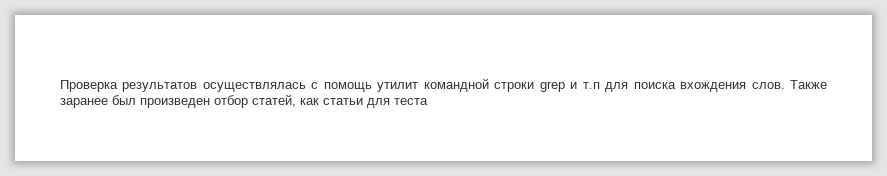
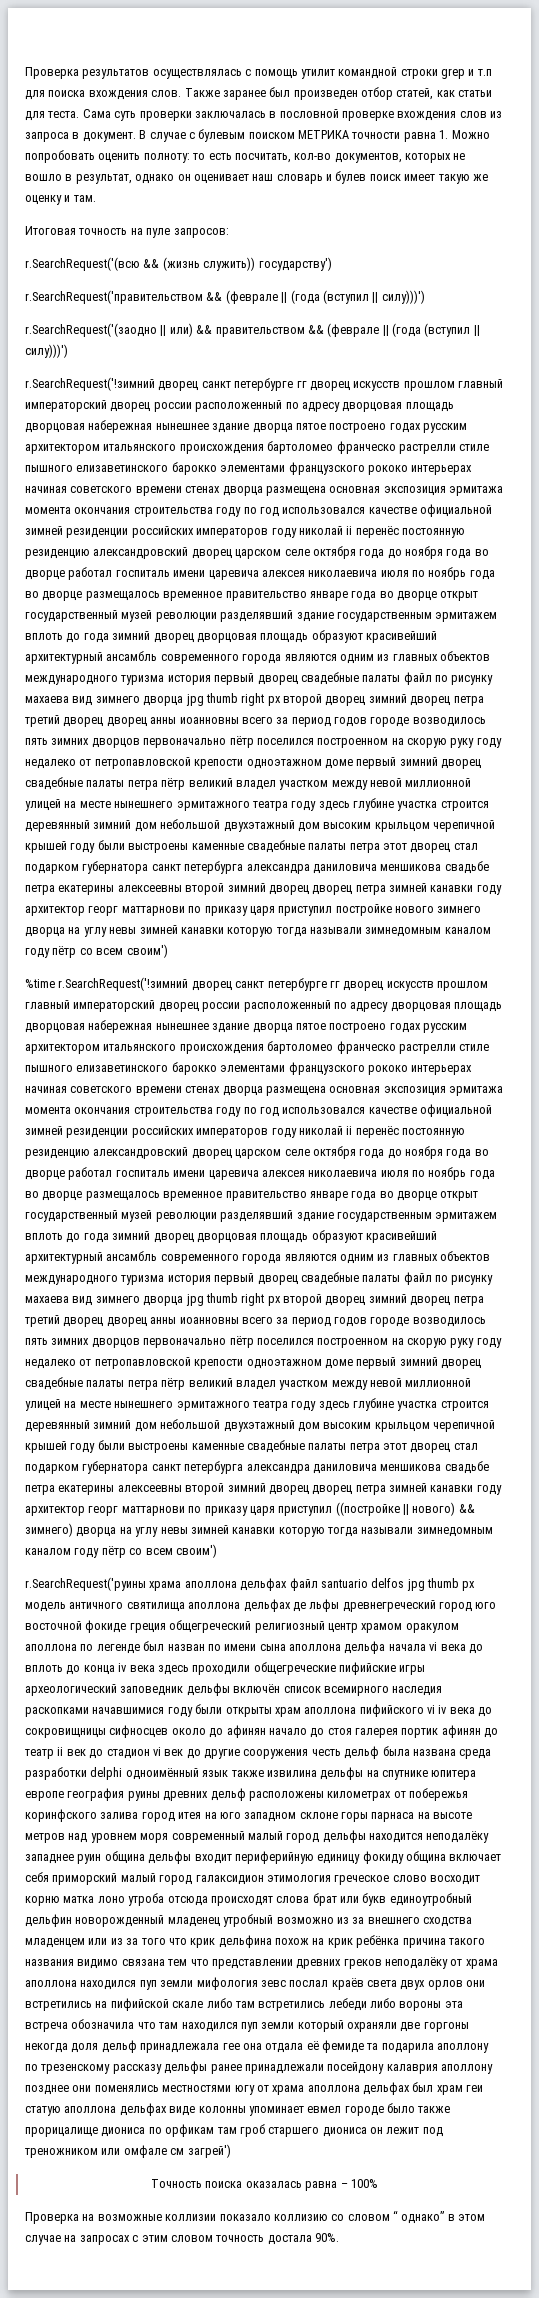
- Также заранее был произведен отбор статей, как статьи для теста
+ Также заранее был произведен отбор статей, как статьи для теста. Сама суть проверки заключалась в пословной проверке вхождения слов из запроса в документ. В случае с булевым поиском МЕТРИКА точности равна 1. Можно попробовать оценить полноту: то есть посчитать, кол-во документов, которых не вошло в результат, однако он оценивает наш словарь и булев поиск имеет такую же оценку и там.
+ Итоговая точность на пуле запросов:
+ r.SearchRequest('(всю && (жизнь служить)) государству')
+ r.SearchRequest('правительством && (феврале || (года (вступил || силу)))')
+ r.SearchRequest('(заодно || или) && правительством && (феврале || (года (вступил || силу)))')
+ r.SearchRequest('!зимний дворец санкт петербурге гг дворец искусств прошлом главный императорский дворец россии расположенный по адресу дворцовая площадь дворцовая набережная нынешнее здание дворца пятое построено годах русским архитектором итальянского происхождения бартоломео франческо растрелли стиле пышного елизаветинского барокко элементами французского рококо интерьерах начиная советского времени стенах дворца размещена основная экспозиция эрмитажа момента окончания строительства году по год использовался качестве официальной зимней резиденции российских императоров году николай ii перенёс постоянную резиденцию александровский дворец царском селе октября года до ноября года во дворце работал госпиталь имени царевича алексея николаевича июля по ноябрь года во дворце размещалось временное правительство январе года во дворце открыт государственный музей революции разделявший здание государственным эрмитажем вплоть до года зимний дворец дворцовая площадь образуют красивейший архитектурный ансамбль современного города являются одним из главных объектов международного туризма история первый дворец свадебные палаты файл по рисунку махаева вид зимнего дворца jpg thumb right px второй дворец зимний дворец петра третий дворец дворец анны иоанновны всего за период годов городе возводилось пять зимних дворцов первоначально пётр поселился построенном на скорую руку году недалеко от петропавловской крепости одноэтажном доме первый зимний дворец свадебные палаты петра пётр великий владел участком между невой миллионной улицей на месте нынешнего эрмитажного театра году здесь глубине участка строится деревянный зимний дом небольшой двухэтажный дом высоким крыльцом черепичной крышей году были выстроены каменные свадебные палаты петра этот дворец стал подарком губернатора санкт петербурга александра даниловича меншикова свадьбе петра екатерины алексеевны второй зимний дворец дворец петра зимней канавки году архитектор георг маттарнови по приказу царя приступил постройке нового зимнего дворца на углу невы зимней канавки которую тогда называли зимнедомным каналом году пётр со всем своим')
+ %time r.SearchRequest('!зимний дворец санкт петербурге гг дворец искусств прошлом главный императорский дворец россии расположенный по адресу дворцовая площадь дворцовая набережная нынешнее здание дворца пятое построено годах русским архитектором итальянского происхождения бартоломео франческо растрелли стиле пышного елизаветинского барокко элементами французского рококо интерьерах начиная советского времени стенах дворца размещена основная экспозиция эрмитажа момента окончания строительства году по год использовался качестве официальной зимней резиденции российских императоров году николай ii перенёс постоянную резиденцию александровский дворец царском селе октября года до ноября года во дворце работал госпиталь имени царевича алексея николаевича июля по ноябрь года во дворце размещалось временное правительство январе года во дворце открыт государственный музей революции разделявший здание государственным эрмитажем вплоть до года зимний дворец дворцовая площадь образуют красивейший архитектурный ансамбль современного города являются одним из главных объектов международного туризма история первый дворец свадебные палаты файл по рисунку махаева вид зимнего дворца jpg thumb right px второй дворец зимний дворец петра третий дворец дворец анны иоанновны всего за период годов городе возводилось пять зимних дворцов первоначально пётр поселился построенном на скорую руку году недалеко от петропавловской крепости одноэтажном доме первый зимний дворец свадебные палаты петра пётр великий владел участком между невой миллионной улицей на месте нынешнего эрмитажного театра году здесь глубине участка строится деревянный зимний дом небольшой двухэтажный дом высоким крыльцом черепичной крышей году были выстроены каменные свадебные палаты петра этот дворец стал подарком губернатора санкт петербурга александра даниловича меншикова свадьбе петра екатерины алексеевны второй зимний дворец дворец петра зимней канавки году архитектор георг маттарнови по приказу царя приступил ((постройке || нового) && зимнего) дворца на углу невы зимней канавки которую тогда называли зимнедомным каналом году пётр со всем своим')
+ r.SearchRequest('руины храма аполлона дельфах файл santuario delfos jpg thumb px модель античного святилища аполлона дельфах де льфы древнегреческий город юго восточной фокиде греция общегреческий религиозный центр храмом оракулом аполлона по легенде был назван по имени сына аполлона дельфа начала vi века до вплоть до конца iv века здесь проходили общегреческие пифийские игры археологический заповедник дельфы включён список всемирного наследия раскопками начавшимися году были открыты храм аполлона пифийского vi iv века до сокровищницы сифносцев около до афинян начало до стоя галерея портик афинян до театр ii век до стадион vi век до другие сооружения честь дельф была названа среда разработки delphi одноимённый язык также извилина дельфы на спутнике юпитера европе география руины древних дельф расположены километрах от побережья коринфского залива город итея на юго западном склоне горы парнаса на высоте метров над уровнем моря современный малый город дельфы находится неподалёку западнее руин община дельфы входит периферийную единицу фокиду община включает себя приморский малый город галаксидион этимология греческое слово восходит корню матка лоно утроба отсюда происходят слова брат или букв единоутробный дельфин новорожденный младенец утробный возможно из за внешнего сходства младенцем или из за того что крик дельфина похож на крик ребёнка причина такого названия видимо связана тем что представлении древних греков неподалёку от храма аполлона находился пуп земли мифология зевс послал краёв света двух орлов они встретились на пифийской скале либо там встретились лебеди либо вороны эта встреча обозначила что там находился пуп земли который охраняли две горгоны некогда доля дельф принадлежала гее она отдала её фемиде та подарила аполлону по трезенскому рассказу дельфы ранее принадлежали посейдону калаврия аполлону позднее они поменялись местностями югу от храма аполлона дельфах был храм геи статую аполлона дельфах виде колонны упоминает евмел городе было также прорицалище диониса по орфикам там гроб старшего диониса он лежит под треножником или омфале см загрей')
+ Точность поиска оказалась равна – 100%
+ Проверка на возможные коллизии показало коллизию со словом “ однако” в этом случае на запросах с этим словом точность достала 90%.

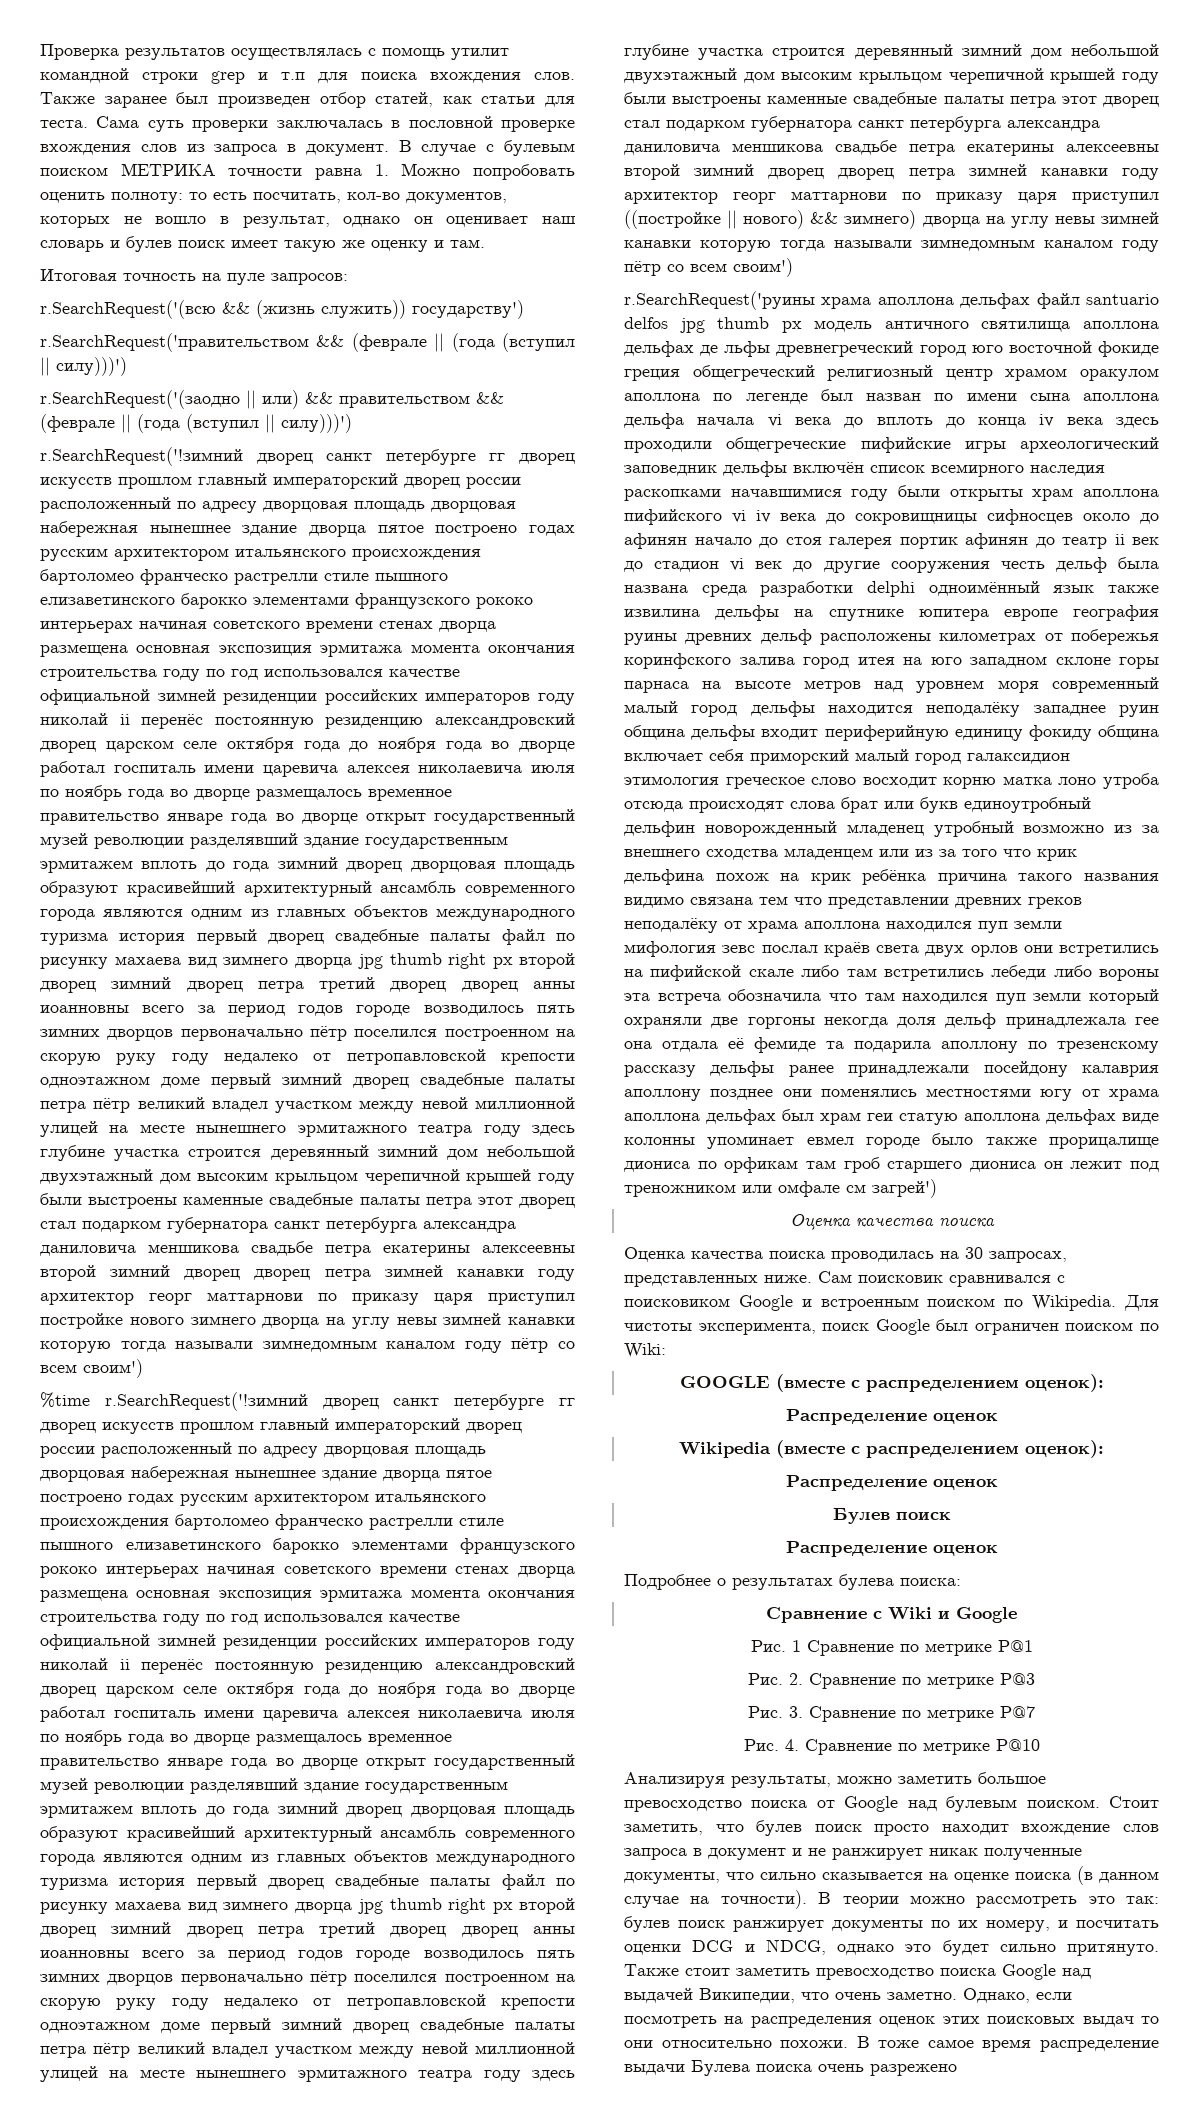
  r.SearchRequest('руины храма аполлона дельфах файл santuario delfos jpg thumb px модель античного святилища аполлона дельфах де льфы древнегреческий город юго восточной фокиде греция общегреческий религиозный центр храмом оракулом аполлона по легенде был назван по имени сына аполлона дельфа начала vi века до вплоть до конца iv века здесь проходили общегреческие пифийские игры археологический заповедник дельфы включён список всемирного наследия раскопками начавшимися году были открыты храм аполлона пифийского vi iv века до сокровищницы сифносцев около до афинян начало до стоя галерея портик афинян до театр ii век до стадион vi век до другие сооружения честь дельф была названа среда разработки delphi одноимённый язык также извилина дельфы на спутнике юпитера европе география руины древних дельф расположены километрах от побережья коринфского залива город итея на юго западном склоне горы парнаса на высоте метров над уровнем моря современный малый город дельфы находится неподалёку западнее руин община дельфы входит периферийную единицу фокиду община включает себя приморский малый город галаксидион этимология греческое слово восходит корню матка лоно утроба отсюда происходят слова брат или букв единоутробный дельфин новорожденный младенец утробный возможно из за внешнего сходства младенцем или из за того что крик дельфина похож на крик ребёнка причина такого названия видимо связана тем что представлении древних греков неподалёку от храма аполлона находился пуп земли мифология зевс послал краёв света двух орлов они встретились на пифийской скале либо там встретились лебеди либо вороны эта встреча обозначила что там находился пуп земли который охраняли две горгоны некогда доля дельф принадлежала гее она отдала её фемиде та подарила аполлону по трезенскому рассказу дельфы ранее принадлежали посейдону калаврия аполлону позднее они поменялись местностями югу от храма аполлона дельфах был храм геи статую аполлона дельфах виде колонны упоминает евмел городе было также прорицалище диониса по орфикам там гроб старшего диониса он лежит под треножником или омфале см загрей')
- Точность поиска оказалась равна – 100%
- Проверка на возможные коллизии показало коллизию со словом “ однако” в этом случае на запросах с этим словом точность достала 90%.
+ Оценка качества поиска
+ Оценка качества поиска проводилась на 30 запросах, представленных ниже. Сам поисковик сравнивался с поисковиком Google и встроенным поиском по Wikipedia. Для чистоты эксперимента, поиск Google был ограничен поиском по Wiki:
+ GOOGLE (вместе с распределением оценок):
+ Распределение оценок
+ Wikipedia (вместе с распределением оценок):
+ Распределение оценок
+ Булев поиск
+ Распределение оценок
+ Подробнее о результатах булева поиска:
+ Сравнение с Wiki и Google
+ Рис. 1 Сравнение по метрике P@1
+ Рис. 2. Сравнение по метрике P@3
+ Рис. 3. Сравнение по метрике P@7
+ Рис. 4. Сравнение по метрике P@10
+ Анализируя результаты, можно заметить большое превосходство поиска от Google над булевым поиском. Стоит заметить, что булев поиск просто находит вхождение слов запроса в документ и не ранжирует никак полученные документы, что сильно сказывается на оценке поиска (в данном случае на точности). В теории можно рассмотреть это так: булев поиск ранжирует документы по их номеру, и посчитать оценки DCG и NDCG, однако это будет сильно притянуто. Также стоит заметить превосходство поиска Google над выдачей Википедии, что очень заметно. Однако, если посмотреть на распределения оценок этих поисковых выдач то они относительно похожи. В тоже самое время распределение выдачи Булева поиска очень разрежено

